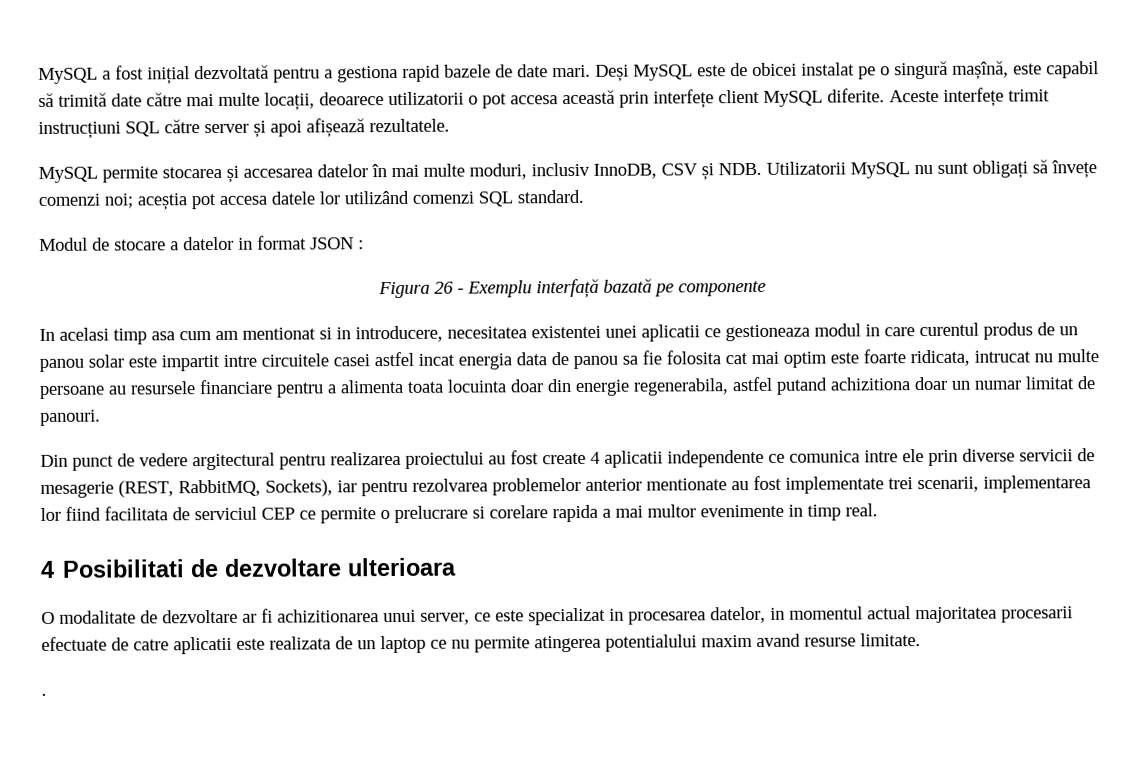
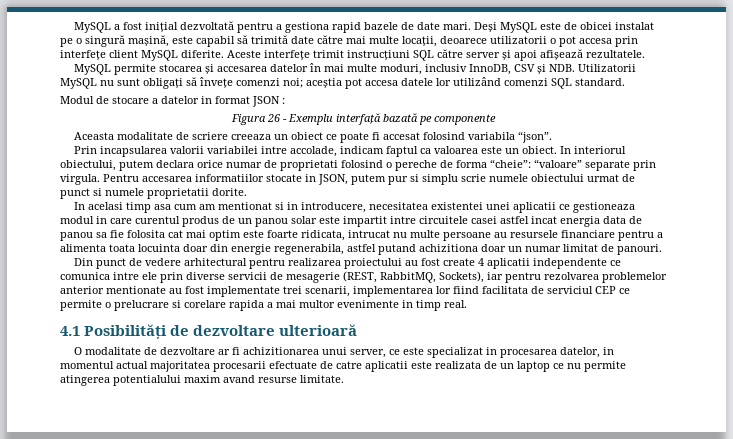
- Deși MySQL este de obicei instalat pe o singură mașînă, este capabil să trimită date către mai multe locații, deoarece utilizatorii o pot accesa această prin interfețe client MySQL diferite.
+ Deși MySQL este de obicei instalat pe o singură mașină, este capabil să trimită date către mai multe locații, deoarece utilizatorii o pot accesa prin interfețe client MySQL diferite.
+ Aceasta modalitate de scriere creeaza un obiect ce poate fi accesat folosind variabila “json”.
+ Prin incapsularea valorii variabilei intre accolade, indicam faptul ca valoarea este un obiect. In interiorul obiectului, putem declara orice numar de proprietati folosind o pereche de forma “cheie”: “valoare” separate prin virgula. Pentru accesarea informatiilor stocate in JSON, putem pur si simplu scrie numele obiectului urmat de punct si numele proprietatii dorite.
- Din punct de vedere argitectural pentru realizarea proiectului au fost create 4 aplicatii independente ce comunica intre ele prin diverse servicii de mesagerie (REST, RabbitMQ, Sockets), iar pentru rezolvarea problemelor anterior mentionate au fost implementate trei scenarii, implementarea lor fiind facilitata de serviciul CEP ce permite o prelucrare si corelare rapida a mai multor evenimente in timp real.
+ Din punct de vedere arhitectural pentru realizarea proiectului au fost create 4 aplicatii independente ce comunica intre ele prin diverse servicii de mesagerie (REST, RabbitMQ, Sockets), iar pentru rezolvarea problemelor anterior mentionate au fost implementate trei scenarii, implementarea lor fiind facilitata de serviciul CEP ce permite o prelucrare si corelare rapida a mai multor evenimente in timp real.
- 4 Posibilitati de dezvoltare ulterioara
+ 4.1 Posibilități de dezvoltare ulterioară
- .

